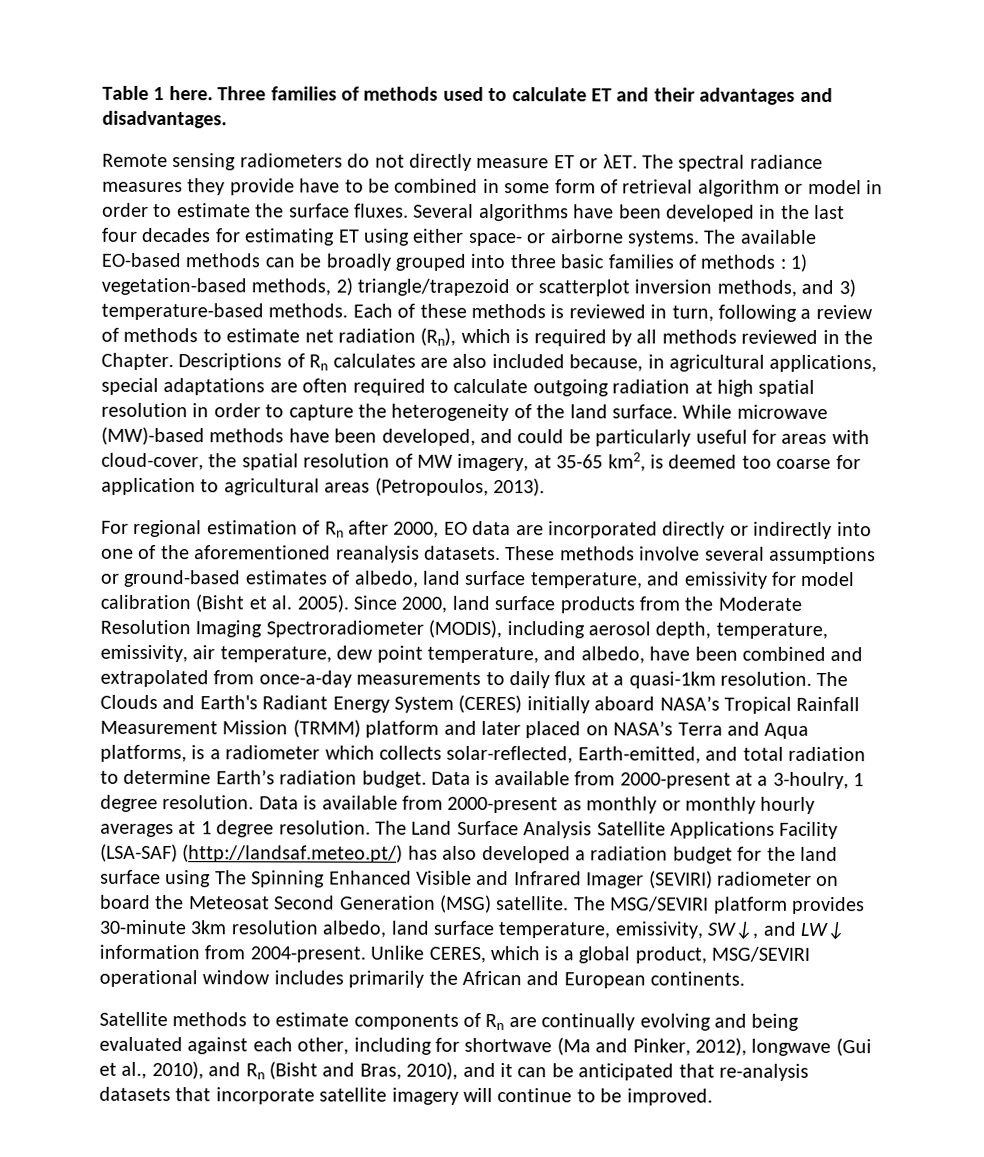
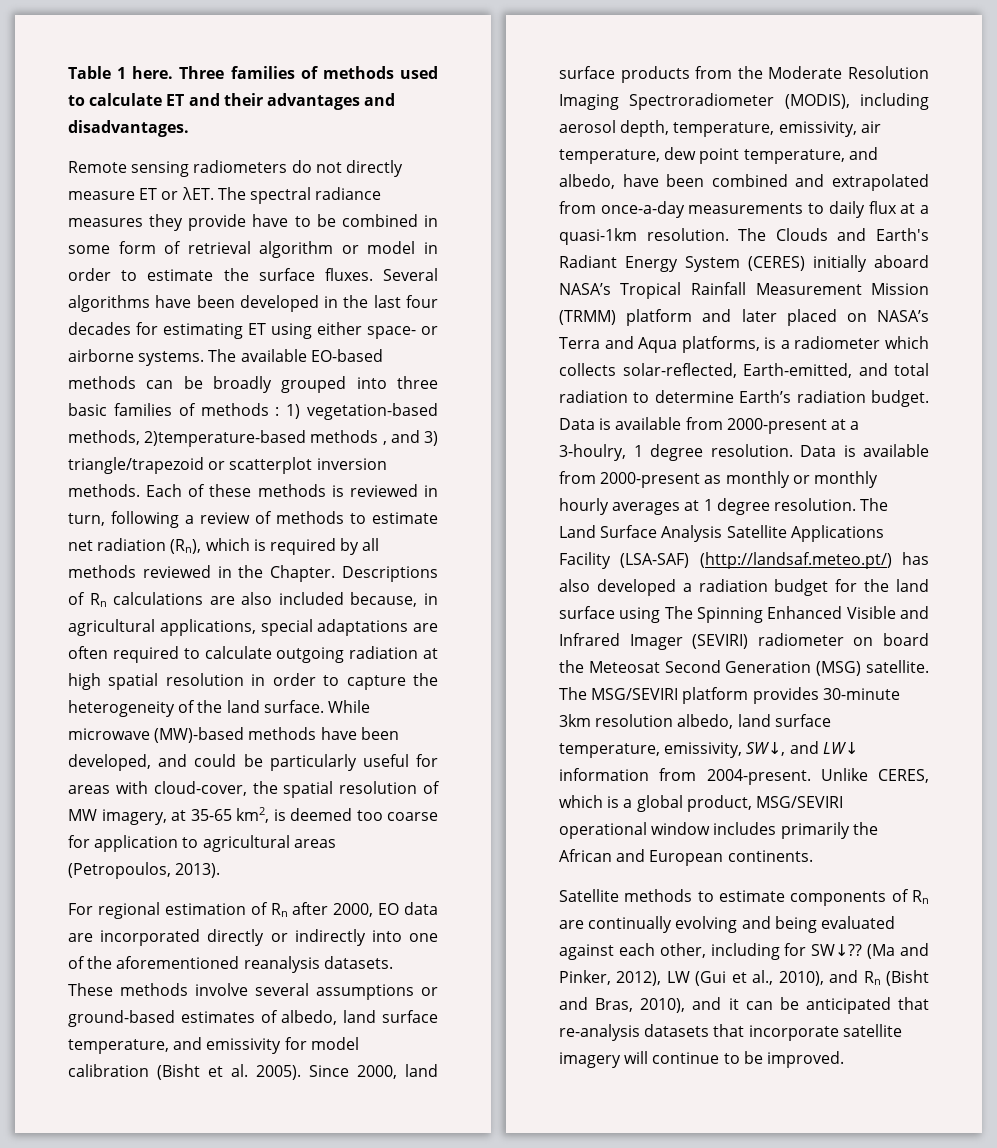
- The available EO-based methods can be broadly grouped into three basic families of methods : 1) vegetation-based methods, 2) triangle/trapezoid or scatterplot inversion methods, and 3) temperature-based methods.
+ The available EO-based methods can be broadly grouped into three basic families of methods : 1) vegetation-based methods, 2)temperature-based methods , and 3) triangle/trapezoid or scatterplot inversion methods.
- Descriptions of Rn calculates are also included because, in agricultural applications, special adaptations are often required to calculate outgoing radiation at high spatial resolution in order to capture the heterogeneity of the land surface.
+ Descriptions of Rn calculations are also included because, in agricultural applications, special adaptations are often required to calculate outgoing radiation at high spatial resolution in order to capture the heterogeneity of the land surface.
- Satellite methods to estimate components of Rn are continually evolving and being evaluated against each other, including for shortwave (Ma and Pinker, 2012), longwave (Gui et al., 2010), and Rn (Bisht and Bras, 2010), and it can be anticipated that re-analysis datasets that incorporate satellite imagery will continue to be improved.
+ Satellite methods to estimate components of Rn are continually evolving and being evaluated against each other, including for SW↓?? (Ma and Pinker, 2012), LW (Gui et al., 2010), and Rn (Bisht and Bras, 2010), and it can be anticipated that re-analysis datasets that incorporate satellite imagery will continue to be improved.

